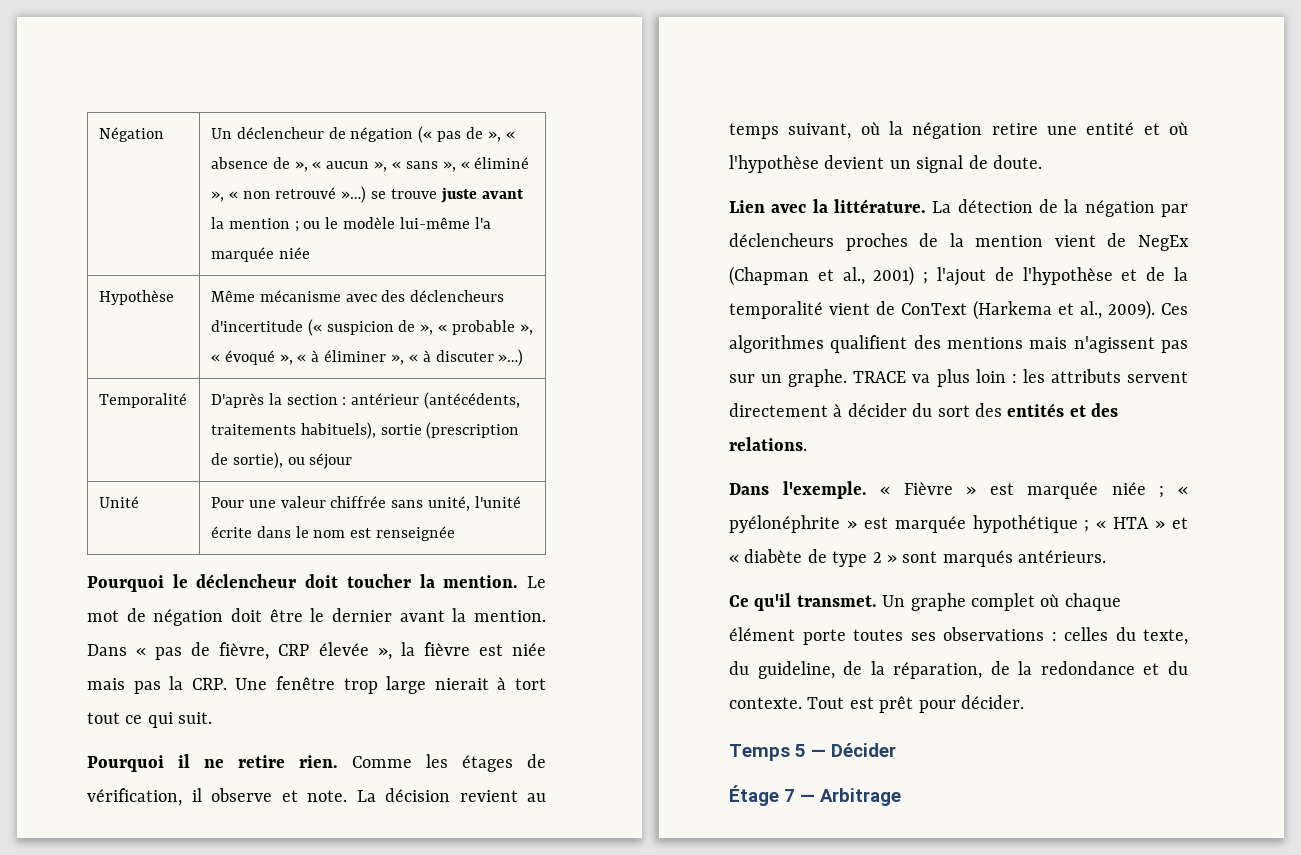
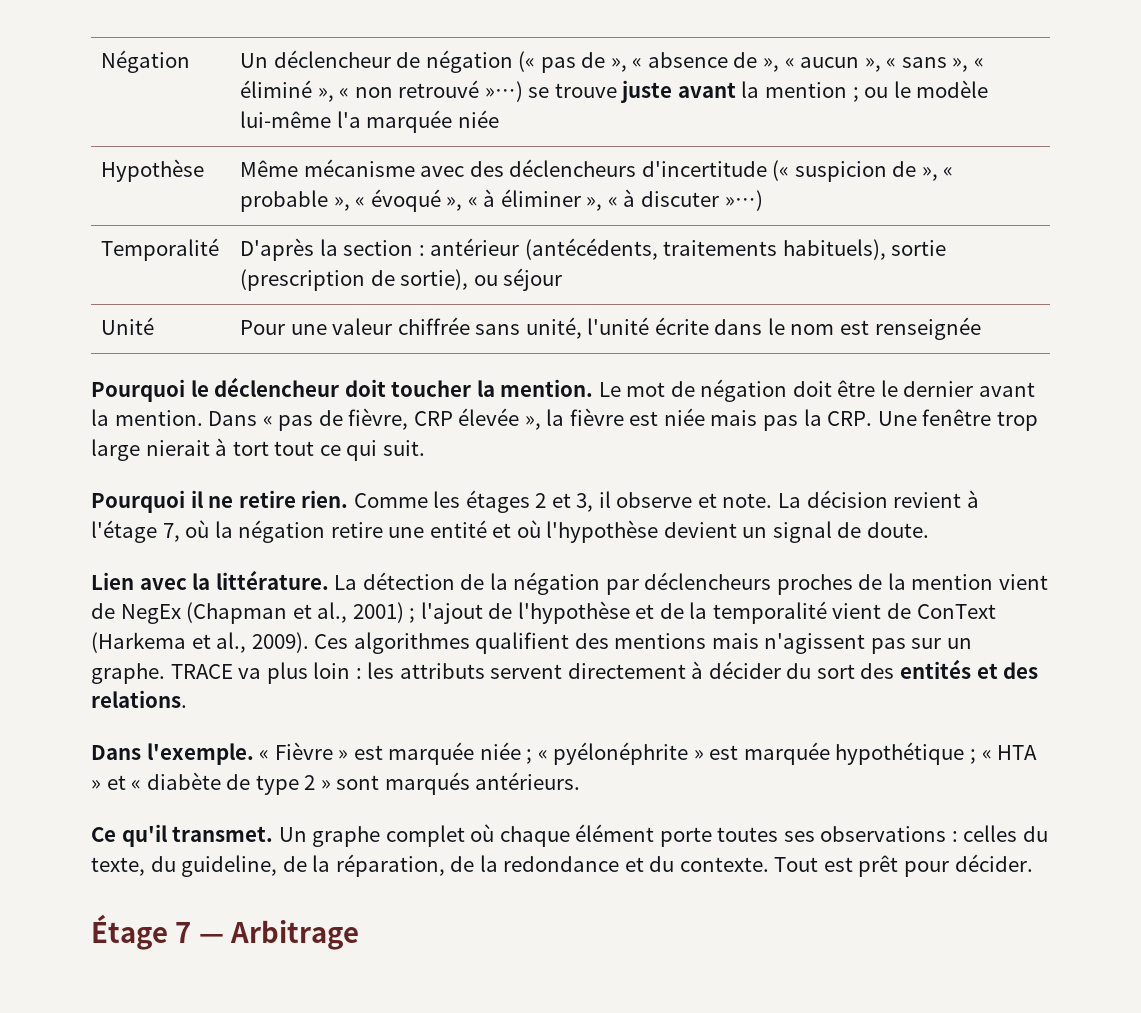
- Comme les étages de vérification, il observe et note.
+ Comme les étages 2 et 3, il observe et note.
- La décision revient au temps suivant, où la négation retire une entité et où l'hypothèse devient un signal de doute.
+ La décision revient à l'étage 7, où la négation retire une entité et où l'hypothèse devient un signal de doute.
- Temps 5 — Décider

